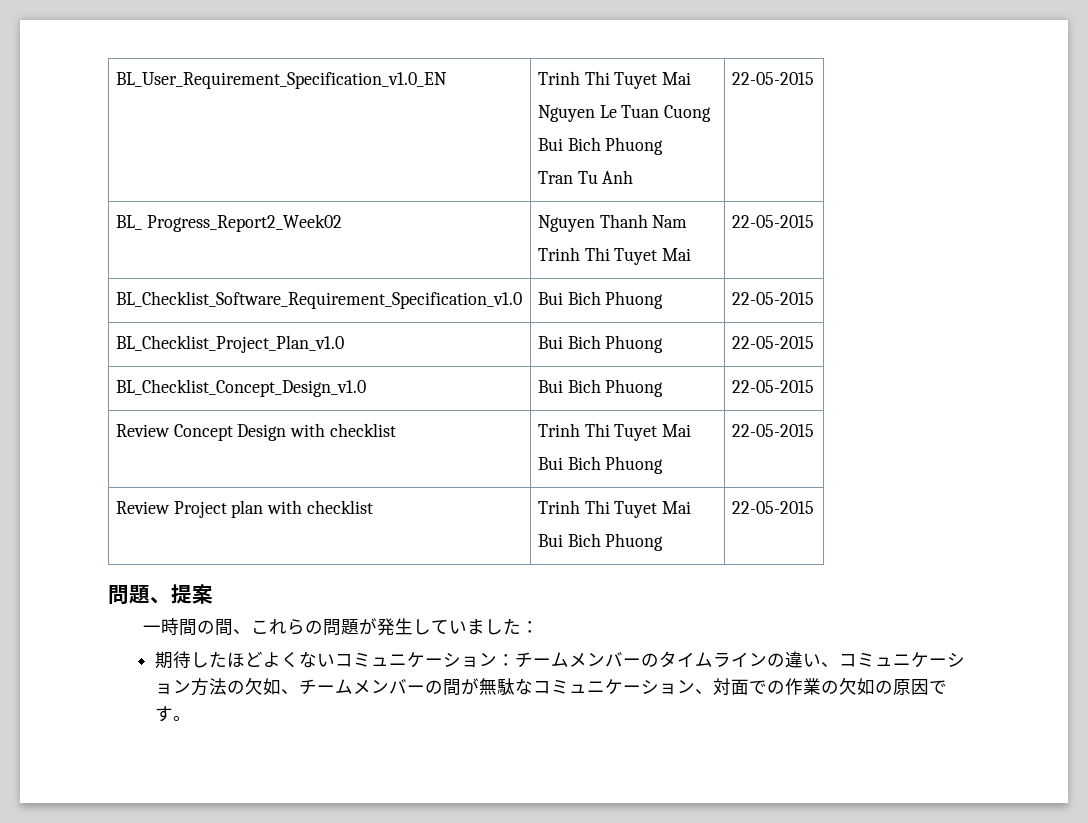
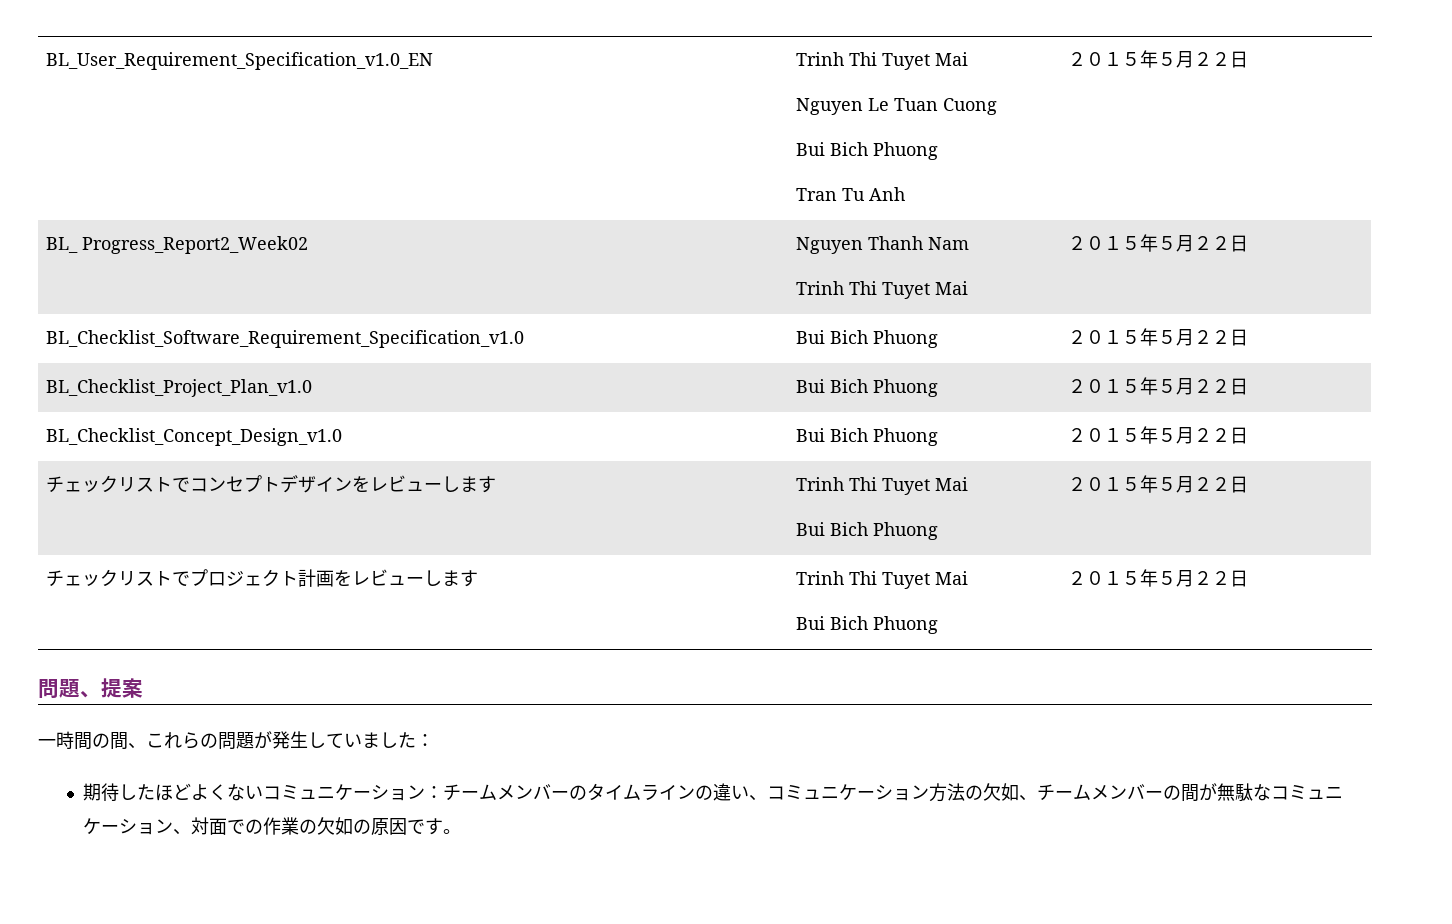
  BL_User_Requirement_Specification_v1.0_EN | Trinh Thi Tuyet Mai
  Nguyen Le Tuan Cuong
  Bui Bich Phuong
- Tran Tu Anh | 22-05-2015
+ Tran Tu Anh | ２０１５年５月２２日
  BL_ Progress_Report2_Week02 | Nguyen Thanh Nam
- Trinh Thi Tuyet Mai | 22-05-2015
+ Trinh Thi Tuyet Mai | ２０１５年５月２２日
- BL_Checklist_Software_Requirement_Specification_v1.0 | Bui Bich Phuong | 22-05-2015
+ BL_Checklist_Software_Requirement_Specification_v1.0 | Bui Bich Phuong | ２０１５年５月２２日
- BL_Checklist_Project_Plan_v1.0 | Bui Bich Phuong | 22-05-2015
+ BL_Checklist_Project_Plan_v1.0 | Bui Bich Phuong | ２０１５年５月２２日
- BL_Checklist_Concept_Design_v1.0 | Bui Bich Phuong | 22-05-2015
- Review Concept Design with checklist | Trinh Thi Tuyet Mai
- Bui Bich Phuong | 22-05-2015
- Review Project plan with checklist | Trinh Thi Tuyet Mai
- Bui Bich Phuong | 22-05-2015
+ BL_Checklist_Concept_Design_v1.0 | Bui Bich Phuong | ２０１５年５月２２日
+ チェックリストでコンセプトデザインをレビューします | Trinh Thi Tuyet Mai
+ Bui Bich Phuong | ２０１５年５月２２日
+ チェックリストでプロジェクト計画をレビューします | Trinh Thi Tuyet Mai
+ Bui Bich Phuong | ２０１５年５月２２日

